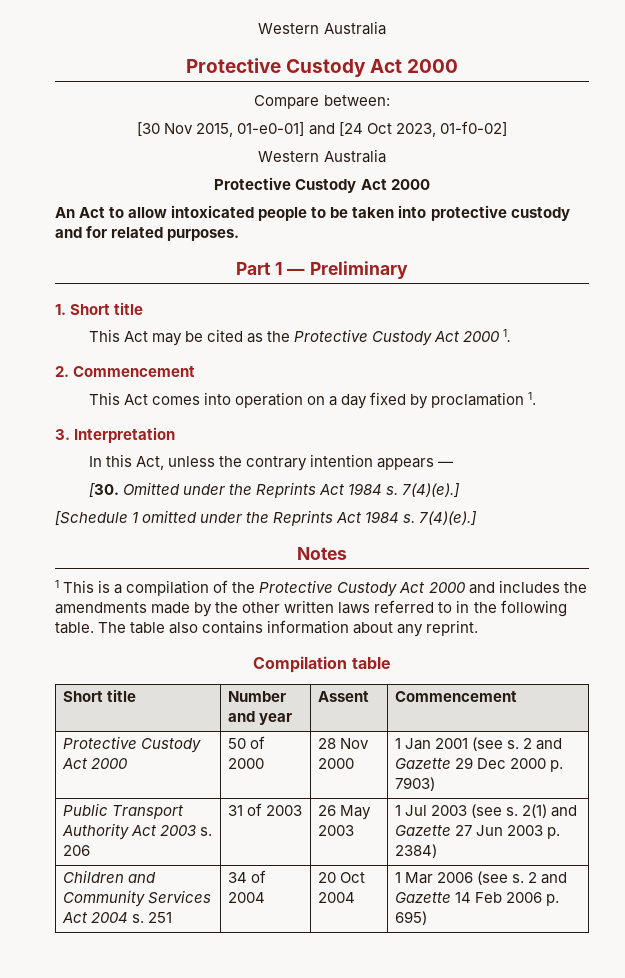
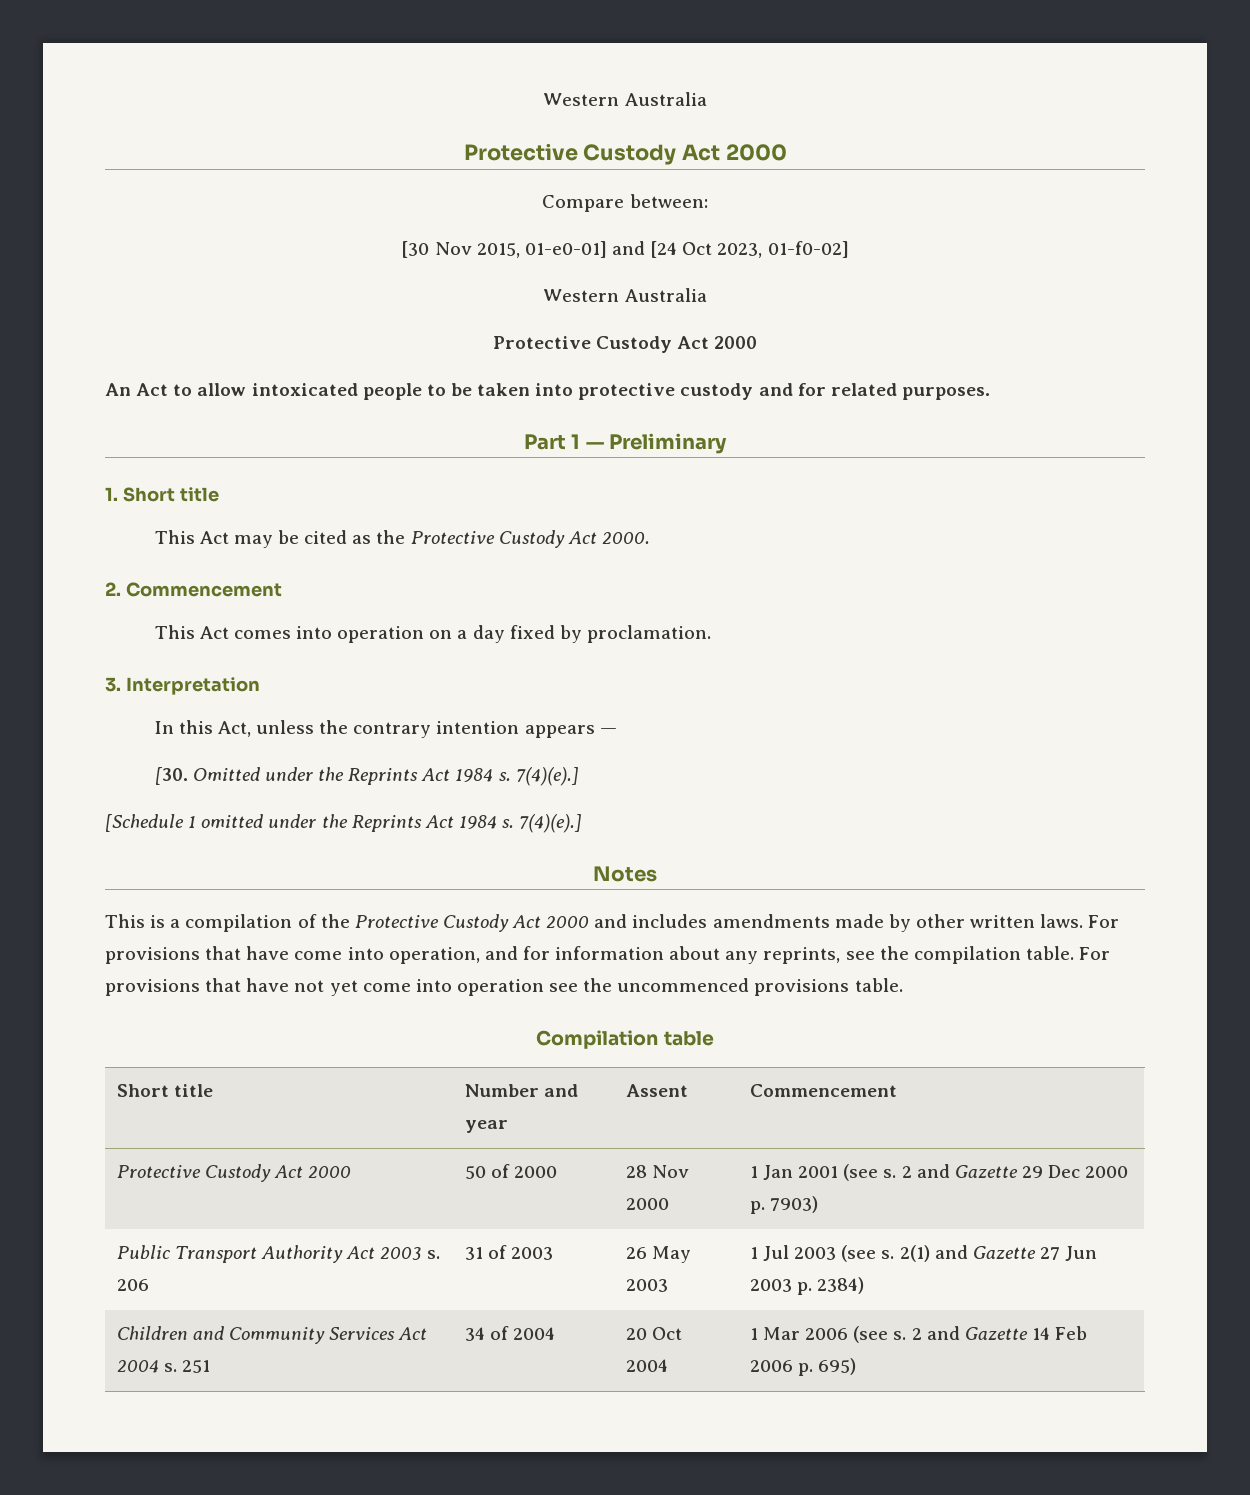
- This Act may be cited as the Protective Custody Act 2000 1.
+ This Act may be cited as the Protective Custody Act 2000.
- This Act comes into operation on a day fixed by proclamation 1.
+ This Act comes into operation on a day fixed by proclamation.
- 1 This is a compilation of the Protective Custody Act 2000 and includes the amendments made by the other written laws referred to in the following table. The table also contains information about any reprint.
+ This is a compilation of the Protective Custody Act 2000 and includes amendments made by other written laws. For provisions that have come into operation, and for information about any reprints, see the compilation table. For provisions that have not yet come into operation see the uncommenced provisions table.

